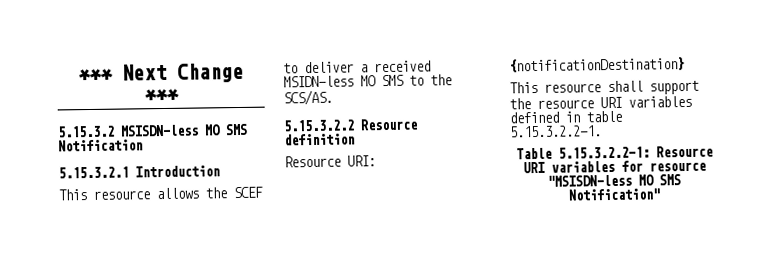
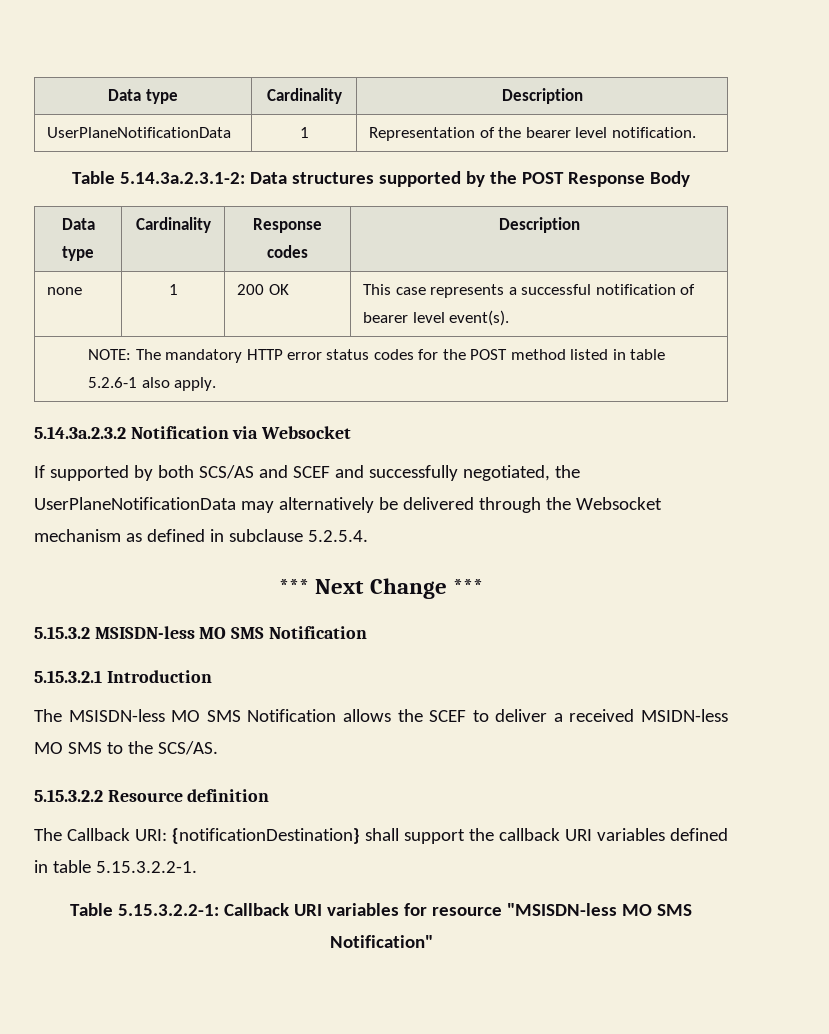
+ Data type | Cardinality | Description
+ UserPlaneNotificationData | 1 | Representation of the bearer level notification.
+ Table 5.14.3a.2.3.1-2: Data structures supported by the POST Response Body
+ Data type | Cardinality | Response codes | Description
+ none | 1 | 200 OK | This case represents a successful notification of bearer level event(s).
+ NOTE: The mandatory HTTP error status codes for the POST method listed in table 5.2.6-1 also apply.
+ 5.14.3a.2.3.2 Notification via Websocket
+ If supported by both SCS/AS and SCEF and successfully negotiated, the UserPlaneNotificationData may alternatively be delivered through the Websocket mechanism as defined in subclause 5.2.5.4.
- This resource allows the SCEF to deliver a received MSIDN-less MO SMS to the SCS/AS.
+ The MSISDN-less MO SMS Notification allows the SCEF to deliver a received MSIDN-less MO SMS to the SCS/AS.
- Resource URI: {notificationDestination}
- This resource shall support the resource URI variables defined in table 5.15.3.2.2-1.
+ The Callback URI: {notificationDestination} shall support the callback URI variables defined in table 5.15.3.2.2-1.
- Table 5.15.3.2.2-1: Resource URI variables for resource "MSISDN-less MO SMS Notification"
+ Table 5.15.3.2.2-1: Callback URI variables for resource "MSISDN-less MO SMS Notification"

